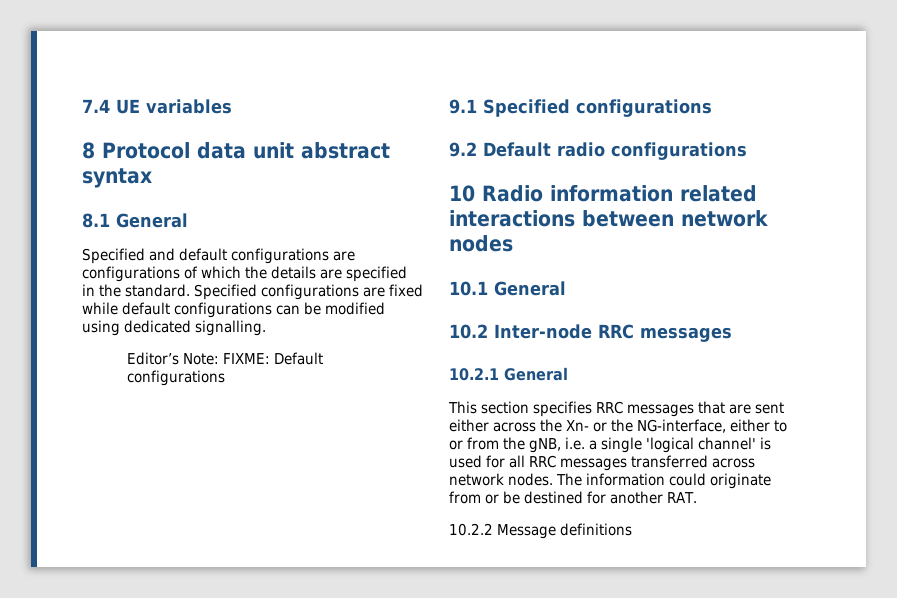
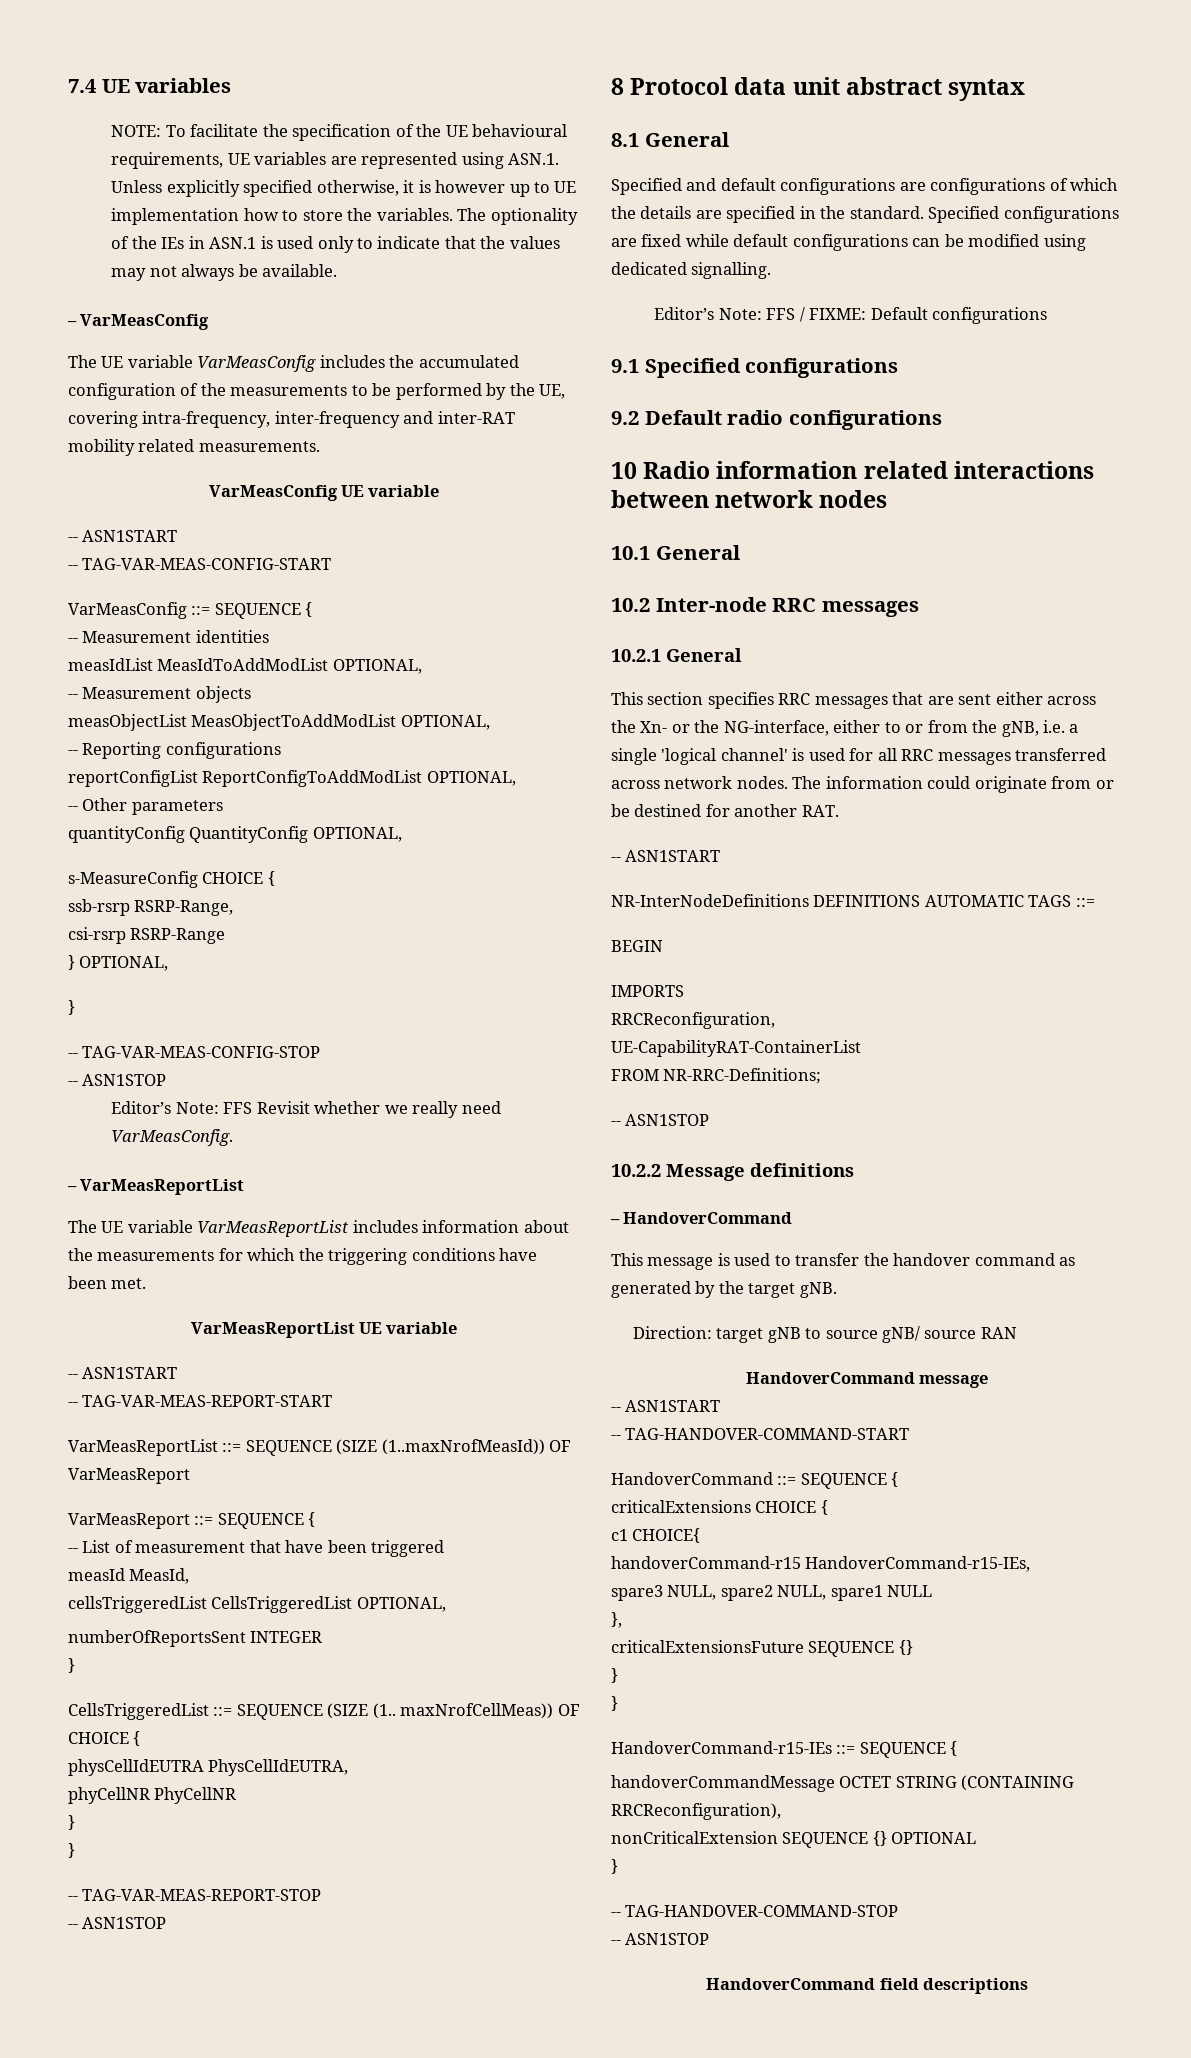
+ NOTE: To facilitate the specification of the UE behavioural requirements, UE variables are represented using ASN.1. Unless explicitly specified otherwise, it is however up to UE implementation how to store the variables. The optionality of the IEs in ASN.1 is used only to indicate that the values may not always be available.
+ – VarMeasConfig
+ The UE variable VarMeasConfig includes the accumulated configuration of the measurements to be performed by the UE, covering intra-frequency, inter-frequency and inter-RAT mobility related measurements.
+ VarMeasConfig UE variable
+ -- ASN1START
+ -- TAG-VAR-MEAS-CONFIG-START
+ VarMeasConfig ::= SEQUENCE {
+ -- Measurement identities
+ measIdList MeasIdToAddModList OPTIONAL,
+ -- Measurement objects
+ measObjectList MeasObjectToAddModList OPTIONAL,
+ -- Reporting configurations
+ reportConfigList ReportConfigToAddModList OPTIONAL,
+ -- Other parameters
+ quantityConfig QuantityConfig OPTIONAL,
+ s-MeasureConfig CHOICE {
+ ssb-rsrp RSRP-Range,
+ csi-rsrp RSRP-Range
+ } OPTIONAL,
+ }
+ -- TAG-VAR-MEAS-CONFIG-STOP
+ -- ASN1STOP
+ Editor’s Note: FFS Revisit whether we really need VarMeasConfig.
+ – VarMeasReportList
+ The UE variable VarMeasReportList includes information about the measurements for which the triggering conditions have been met.
+ VarMeasReportList UE variable
+ -- ASN1START
+ -- TAG-VAR-MEAS-REPORT-START
+ VarMeasReportList ::= SEQUENCE (SIZE (1..maxNrofMeasId)) OF VarMeasReport
+ VarMeasReport ::= SEQUENCE {
+ -- List of measurement that have been triggered
+ measId MeasId,
+ cellsTriggeredList CellsTriggeredList OPTIONAL,
+ numberOfReportsSent INTEGER
+ }
+ CellsTriggeredList ::= SEQUENCE (SIZE (1.. maxNrofCellMeas)) OF CHOICE {
+ physCellIdEUTRA PhysCellIdEUTRA,
+ phyCellNR PhyCellNR
+ }
+ }
+ -- TAG-VAR-MEAS-REPORT-STOP
+ -- ASN1STOP
- Editor’s Note: FIXME: Default configurations
+ Editor’s Note: FFS / FIXME: Default configurations
  The information could originate from or be destined for another RAT.
+ -- ASN1START
+ NR-InterNodeDefinitions DEFINITIONS AUTOMATIC TAGS ::=
+ BEGIN
+ IMPORTS
+ RRCReconfiguration,
+ UE-CapabilityRAT-ContainerList
+ FROM NR-RRC-Definitions;
+ -- ASN1STOP
  10.2.2 Message definitions
+ – HandoverCommand
+ This message is used to transfer the handover command as generated by the target gNB.
+ Direction: target gNB to source gNB/ source RAN
+ HandoverCommand message
+ -- ASN1START
+ -- TAG-HANDOVER-COMMAND-START
+ HandoverCommand ::= SEQUENCE {
+ criticalExtensions CHOICE {
+ c1 CHOICE{
+ handoverCommand-r15 HandoverCommand-r15-IEs,
+ spare3 NULL, spare2 NULL, spare1 NULL
+ },
+ criticalExtensionsFuture SEQUENCE {}
+ }
+ }
+ HandoverCommand-r15-IEs ::= SEQUENCE {
+ handoverCommandMessage OCTET STRING (CONTAINING RRCReconfiguration),
+ nonCriticalExtension SEQUENCE {} OPTIONAL
+ }
+ -- TAG-HANDOVER-COMMAND-STOP
+ -- ASN1STOP
+ HandoverCommand field descriptions

